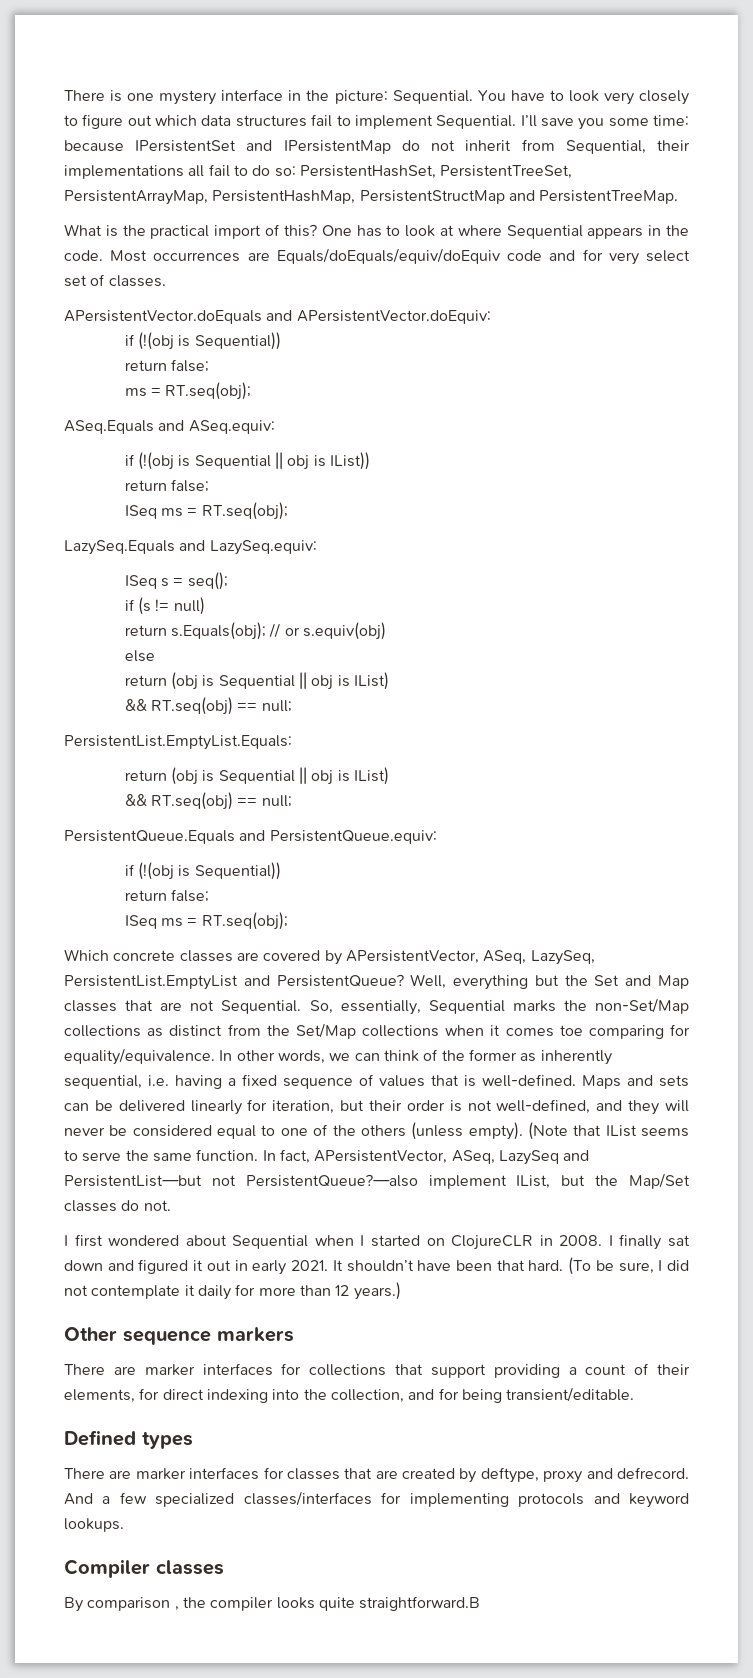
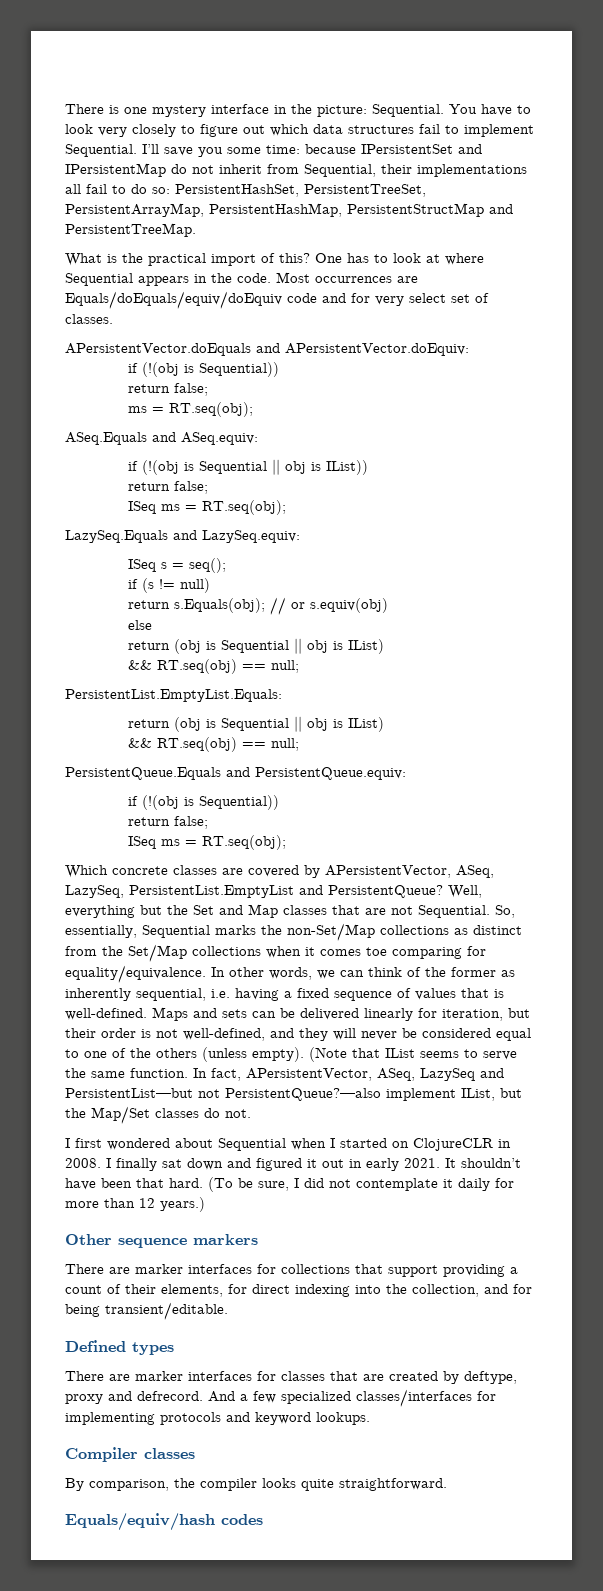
- By comparison , the compiler looks quite straightforward.B
+ By comparison, the compiler looks quite straightforward.
+ Equals/equiv/hash codes

